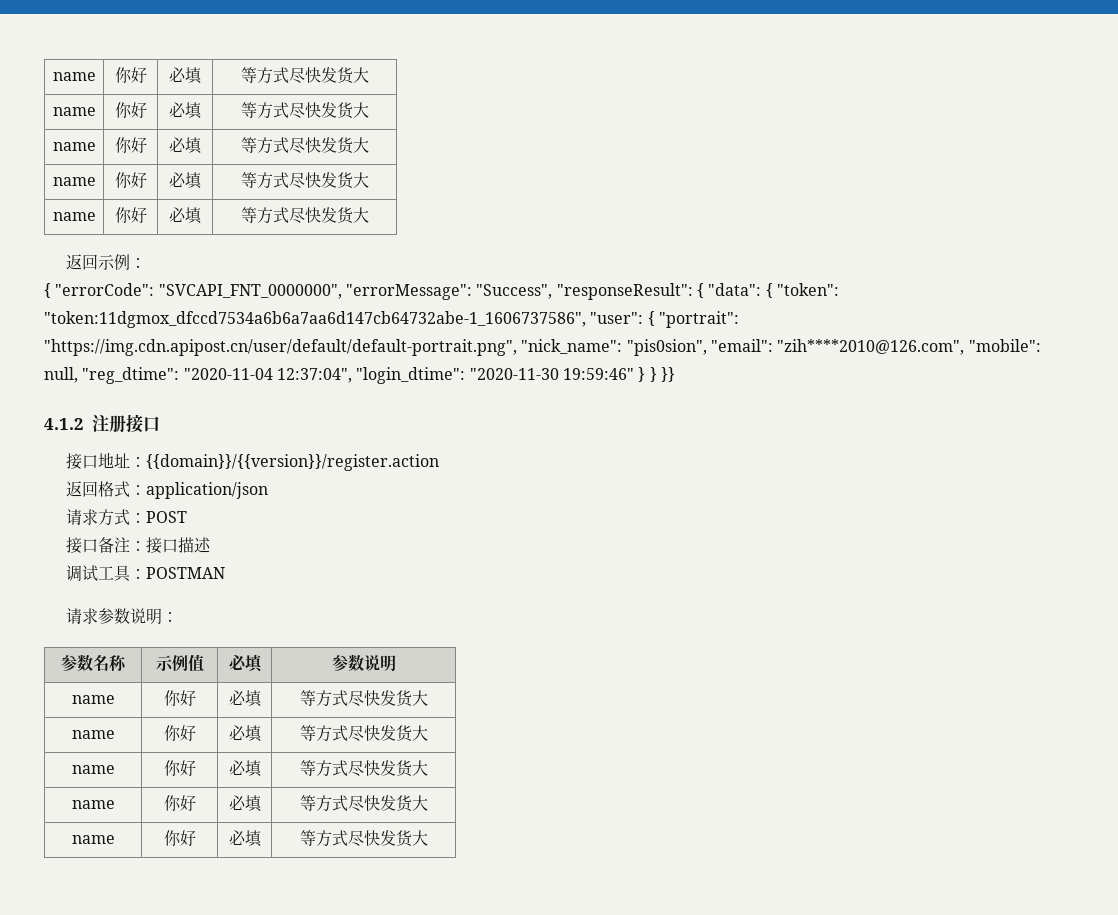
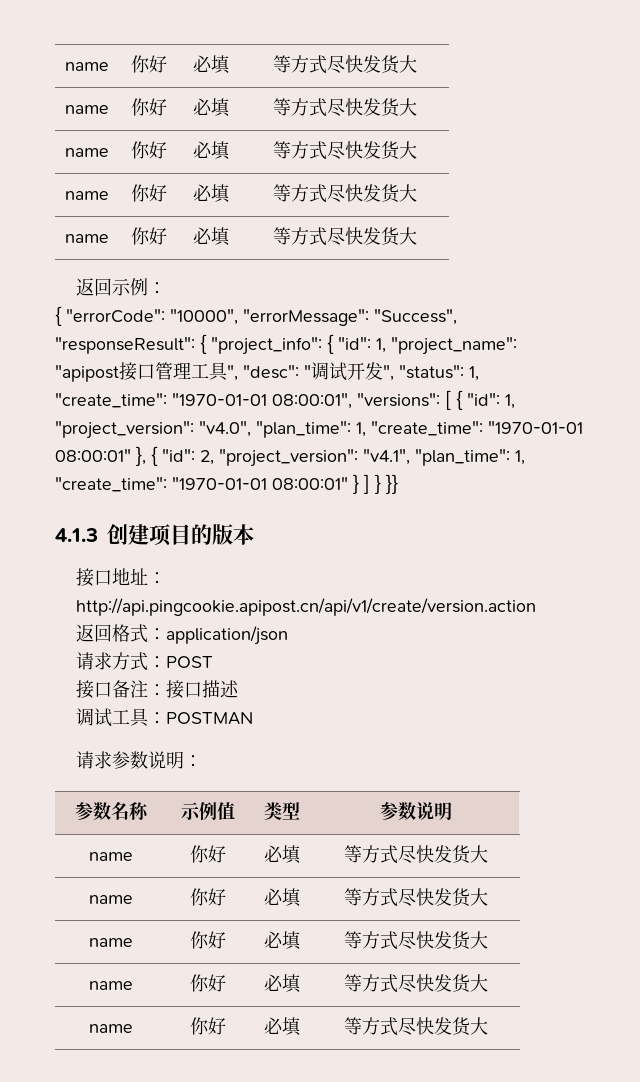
- { "errorCode": "SVCAPI_FNT_0000000", "errorMessage": "Success", "responseResult": { "data": { "token": "token:11dgmox_dfccd7534a6b6a7aa6d147cb64732abe-1_1606737586", "user": { "portrait": "https://img.cdn.apipost.cn/user/default/default-portrait.png", "nick_name": "pis0sion", "email": "zih****2010@126.com", "mobile": null, "reg_dtime": "2020-11-04 12:37:04", "login_dtime": "2020-11-30 19:59:46" } } }}
- 4.1.2注册接口
+ { "errorCode": "10000", "errorMessage": "Success", "responseResult": { "project_info": { "id": 1, "project_name": "apipost接口管理工具", "desc": "调试开发", "status": 1, "create_time": "1970-01-01 08:00:01", "versions": [ { "id": 1, "project_version": "v4.0", "plan_time": 1, "create_time": "1970-01-01 08:00:01" }, { "id": 2, "project_version": "v4.1", "plan_time": 1, "create_time": "1970-01-01 08:00:01" } ] } }}
+ 4.1.3创建项目的版本
- 接口地址：{{domain}}/{{version}}/register.action
+ 接口地址：http://api.pingcookie.apipost.cn/api/v1/create/version.action
- 参数名称 | 示例值 | 必填 | 参数说明
+ 参数名称 | 示例值 | 类型 | 参数说明

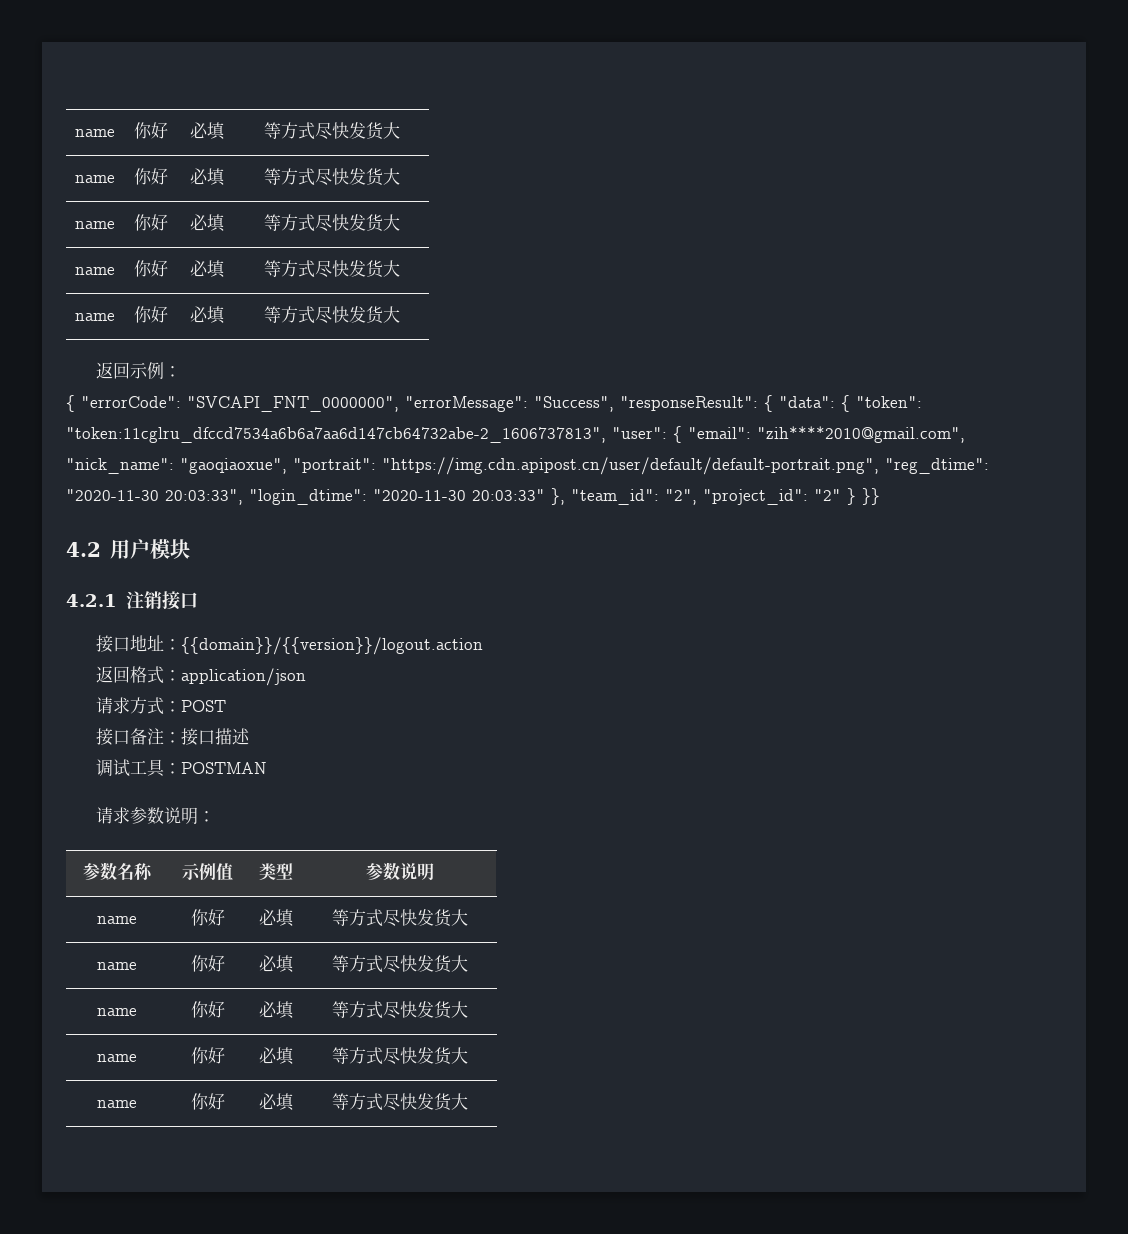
- { "errorCode": "10000", "errorMessage": "Success", "responseResult": { "project_info": { "id": 1, "project_name": "apipost接口管理工具", "desc": "调试开发", "status": 1, "create_time": "1970-01-01 08:00:01", "versions": [ { "id": 1, "project_version": "v4.0", "plan_time": 1, "create_time": "1970-01-01 08:00:01" }, { "id": 2, "project_version": "v4.1", "plan_time": 1, "create_time": "1970-01-01 08:00:01" } ] } }}
- 4.1.3创建项目的版本
+ { "errorCode": "SVCAPI_FNT_0000000", "errorMessage": "Success", "responseResult": { "data": { "token": "token:11cglru_dfccd7534a6b6a7aa6d147cb64732abe-2_1606737813", "user": { "email": "zih****2010@gmail.com", "nick_name": "gaoqiaoxue", "portrait": "https://img.cdn.apipost.cn/user/default/default-portrait.png", "reg_dtime": "2020-11-30 20:03:33", "login_dtime": "2020-11-30 20:03:33" }, "team_id": "2", "project_id": "2" } }}
+ 4.2用户模块
+ 4.2.1注销接口
- 接口地址：http://api.pingcookie.apipost.cn/api/v1/create/version.action
+ 接口地址：{{domain}}/{{version}}/logout.action

